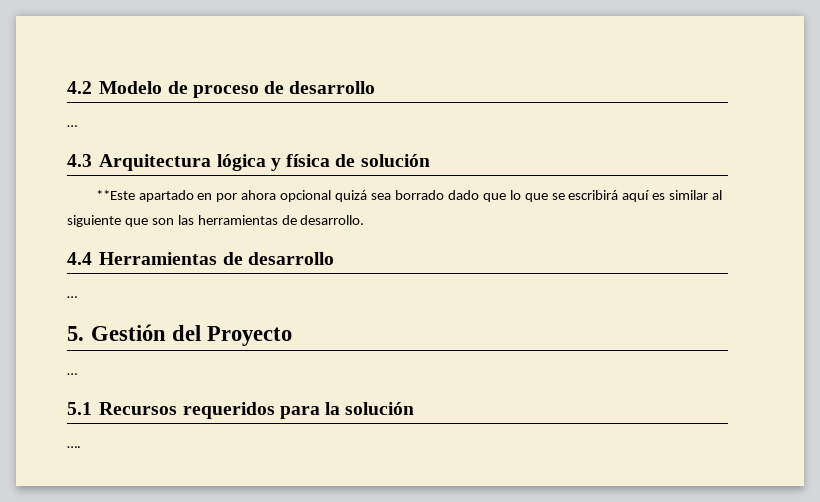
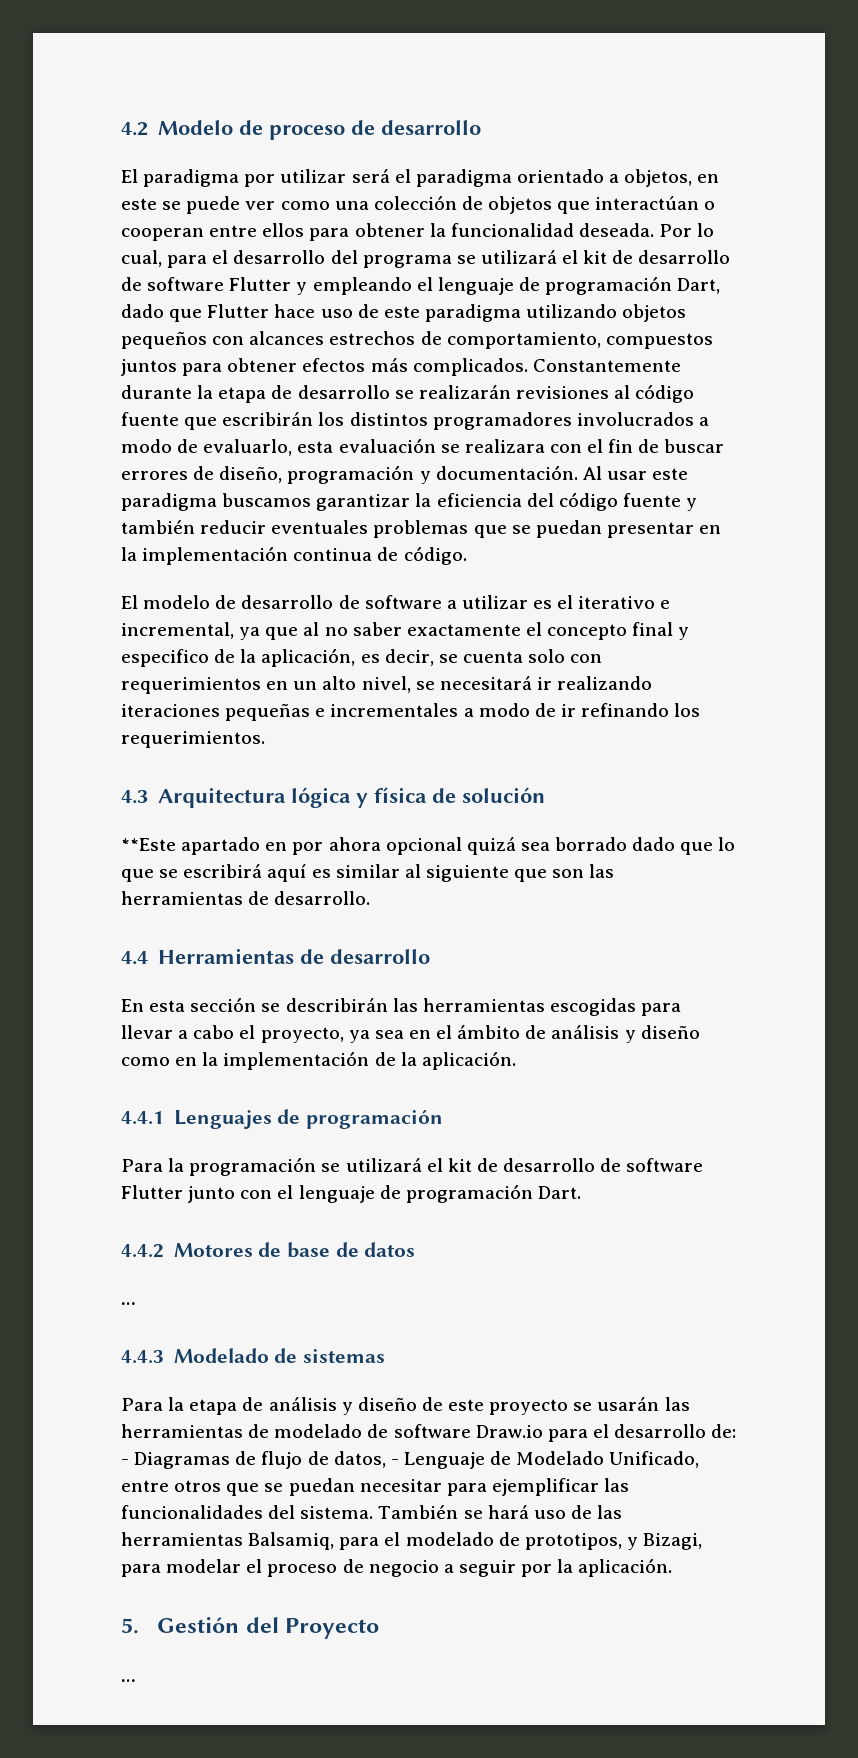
  4.2 Modelo de proceso de desarrollo
- …
+ El paradigma por utilizar será el paradigma orientado a objetos, en este se puede ver como una colección de objetos que interactúan o cooperan entre ellos para obtener la funcionalidad deseada. Por lo cual, para el desarrollo del programa se utilizará el kit de desarrollo de software Flutter y empleando el lenguaje de programación Dart, dado que Flutter hace uso de este paradigma utilizando objetos pequeños con alcances estrechos de comportamiento, compuestos juntos para obtener efectos más complicados. Constantemente durante la etapa de desarrollo se realizarán revisiones al código fuente que escribirán los distintos programadores involucrados a modo de evaluarlo, esta evaluación se realizara con el fin de buscar errores de diseño, programación y documentación. Al usar este paradigma buscamos garantizar la eficiencia del código fuente y también reducir eventuales problemas que se puedan presentar en la implementación continua de código.
+ El modelo de desarrollo de software a utilizar es el iterativo e incremental, ya que al no saber exactamente el concepto final y especifico de la aplicación, es decir, se cuenta solo con requerimientos en un alto nivel, se necesitará ir realizando iteraciones pequeñas e incrementales a modo de ir refinando los requerimientos.
  4.4 Herramientas de desarrollo
+ En esta sección se describirán las herramientas escogidas para llevar a cabo el proyecto, ya sea en el ámbito de análisis y diseño como en la implementación de la aplicación.
+ 4.4.1 Lenguajes de programación
+ Para la programación se utilizará el kit de desarrollo de software Flutter junto con el lenguaje de programación Dart.
+ 4.4.2 Motores de base de datos
  …
+ 4.4.3 Modelado de sistemas
+ Para la etapa de análisis y diseño de este proyecto se usarán las herramientas de modelado de software Draw.io para el desarrollo de: - Diagramas de flujo de datos, - Lenguaje de Modelado Unificado, entre otros que se puedan necesitar para ejemplificar las funcionalidades del sistema. También se hará uso de las herramientas Balsamiq, para el modelado de prototipos, y Bizagi, para modelar el proceso de negocio a seguir por la aplicación.
- 5.1 Recursos requeridos para la solución
- ….

